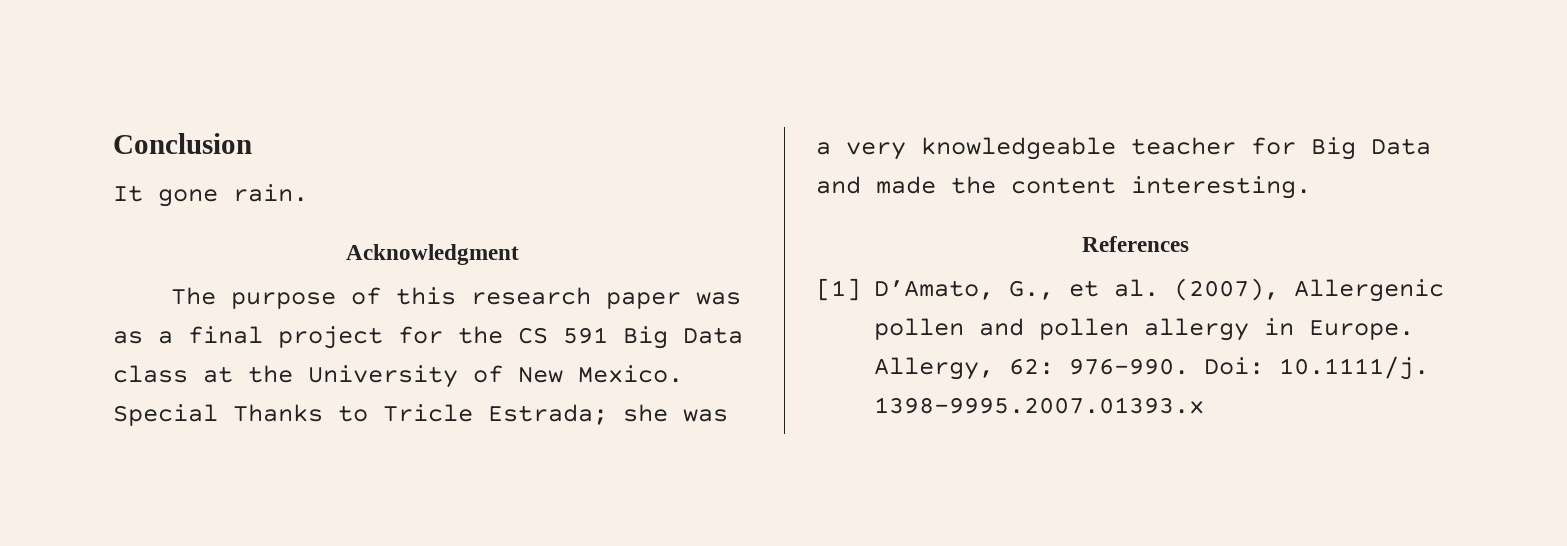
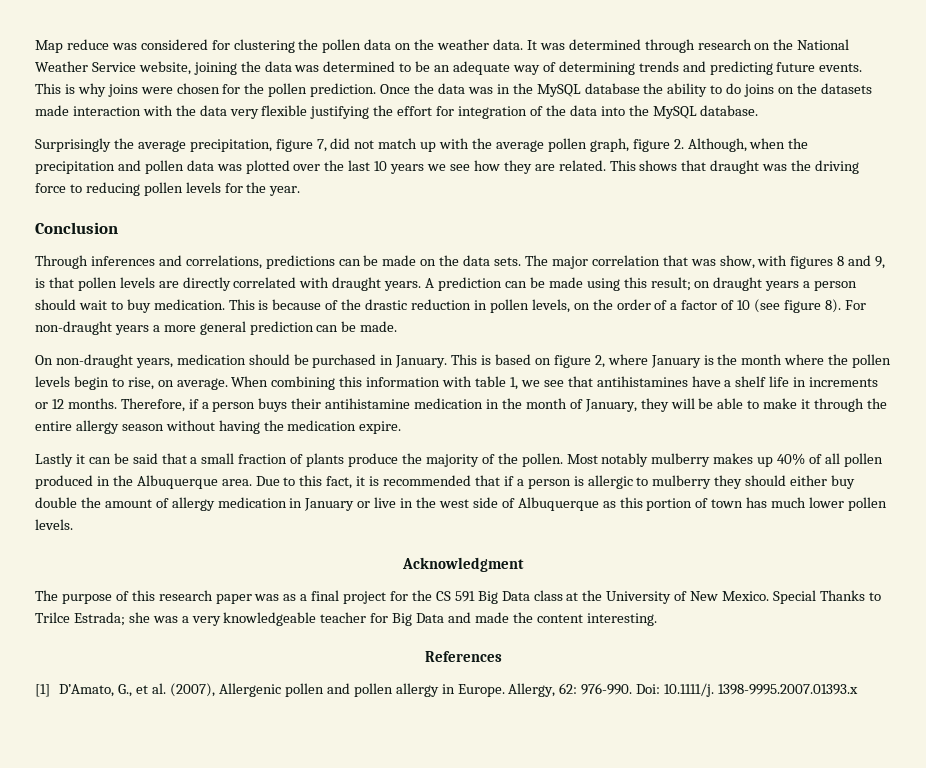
+ Map reduce was considered for clustering the pollen data on the weather data. It was determined through research on the National Weather Service website, joining the data was determined to be an adequate way of determining trends and predicting future events. This is why joins were chosen for the pollen prediction. Once the data was in the MySQL database the ability to do joins on the datasets made interaction with the data very flexible justifying the effort for integration of the data into the MySQL database.
+ Surprisingly the average precipitation, figure 7, did not match up with the average pollen graph, figure 2. Although, when the precipitation and pollen data was plotted over the last 10 years we see how they are related. This shows that draught was the driving force to reducing pollen levels for the year.
  Conclusion
- It gone rain.
+ Through inferences and correlations, predictions can be made on the data sets. The major correlation that was show, with figures 8 and 9, is that pollen levels are directly correlated with draught years. A prediction can be made using this result; on draught years a person should wait to buy medication. This is because of the drastic reduction in pollen levels, on the order of a factor of 10 (see figure 8). For non-draught years a more general prediction can be made.
+ On non-draught years, medication should be purchased in January. This is based on figure 2, where January is the month where the pollen levels begin to rise, on average. When combining this information with table 1, we see that antihistamines have a shelf life in increments or 12 months. Therefore, if a person buys their antihistamine medication in the month of January, they will be able to make it through the entire allergy season without having the medication expire.
+ Lastly it can be said that a small fraction of plants produce the majority of the pollen. Most notably mulberry makes up 40% of all pollen produced in the Albuquerque area. Due to this fact, it is recommended that if a person is allergic to mulberry they should either buy double the amount of allergy medication in January or live in the west side of Albuquerque as this portion of town has much lower pollen levels.
- Special Thanks to Tricle Estrada; she was a very knowledgeable teacher for Big Data and made the content interesting.
+ Special Thanks to Trilce Estrada; she was a very knowledgeable teacher for Big Data and made the content interesting.

